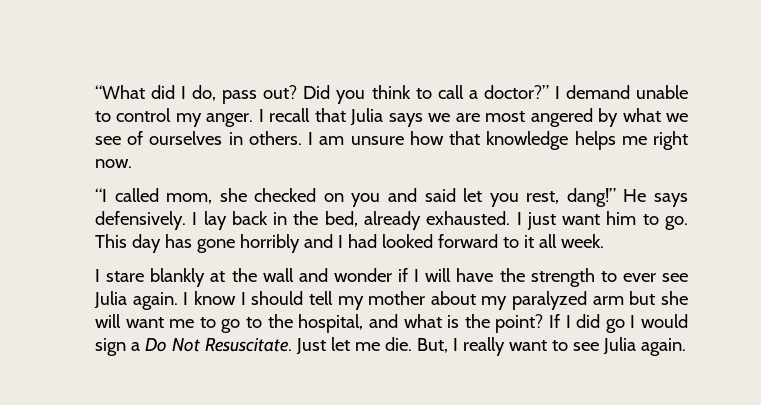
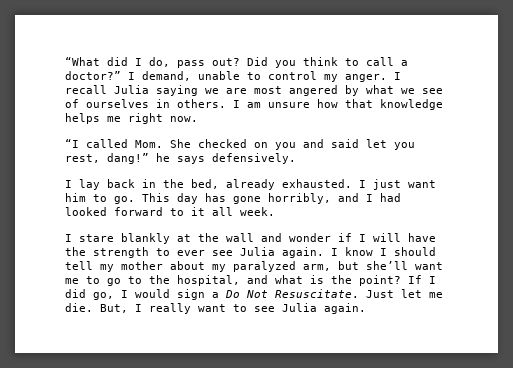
- I demand unable to control my anger.
+ I demand, unable to control my anger.
- I recall that Julia says we are most angered by what we see of ourselves in others.
+ I recall Julia saying we are most angered by what we see of ourselves in others.
- “I called mom, she checked on you and said let you rest, dang!” He says defensively. I lay back in the bed, already exhausted.
+ “I called Mom. She checked on you and said let you rest, dang!” he says defensively.
+ I lay back in the bed, already exhausted.
- This day has gone horribly and I had looked forward to it all week.
+ This day has gone horribly, and I had looked forward to it all week.
- I know I should tell my mother about my paralyzed arm but she will want me to go to the hospital, and what is the point?
+ I know I should tell my mother about my paralyzed arm, but she’ll want me to go to the hospital, and what is the point?
- If I did go I would sign a Do Not Resuscitate.
+ If I did go, I would sign a Do Not Resuscitate.

